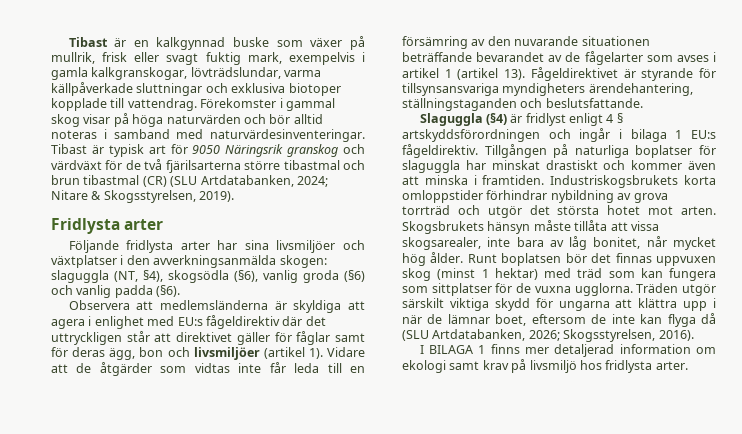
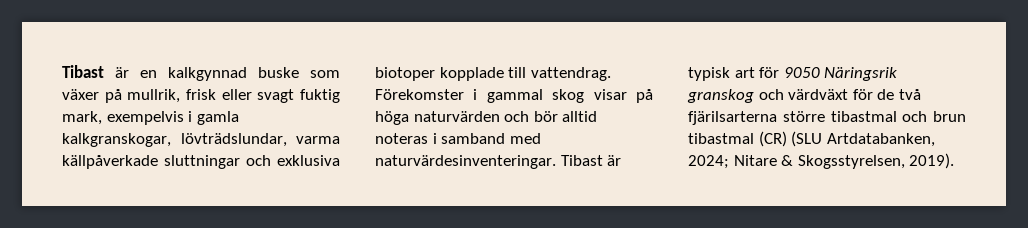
- Fridlysta arter
- Följande fridlysta arter har sina livsmiljöer och växtplatser i den avverkningsanmälda skogen: slaguggla (NT, §4), skogsödla (§6), vanlig groda (§6) och vanlig padda (§6).
- Observera att medlemsländerna är skyldiga att agera i enlighet med EU:s fågeldirektiv där det uttryckligen står att direktivet gäller för fåglar samt för deras ägg, bon och livsmiljöer (artikel 1). Vidare att de åtgärder som vidtas inte får leda till en försämring av den nuvarande situationen beträffande bevarandet av de fågelarter som avses i artikel 1 (artikel 13). Fågeldirektivet är styrande för tillsynsansvariga myndigheters ärendehantering, ställningstaganden och beslutsfattande.
- Slaguggla (§4) är fridlyst enligt 4 § artskyddsförordningen och ingår i bilaga 1 EU:s fågeldirektiv. Tillgången på naturliga boplatser för slaguggla har minskat drastiskt och kommer även att minska i framtiden. Industriskogsbrukets korta omloppstider förhindrar nybildning av grova torrträd och utgör det största hotet mot arten. Skogsbrukets hänsyn måste tillåta att vissa skogsarealer, inte bara av låg bonitet, når mycket hög ålder. Runt boplatsen bör det finnas uppvuxen skog (minst 1 hektar) med träd som kan fungera som sittplatser för de vuxna ugglorna. Träden utgör särskilt viktiga skydd för ungarna att klättra upp i när de lämnar boet, eftersom de inte kan flyga då (SLU Artdatabanken, 2026; Skogsstyrelsen, 2016).
- I BILAGA 1 finns mer detaljerad information om ekologi samt krav på livsmiljö hos fridlysta arter.

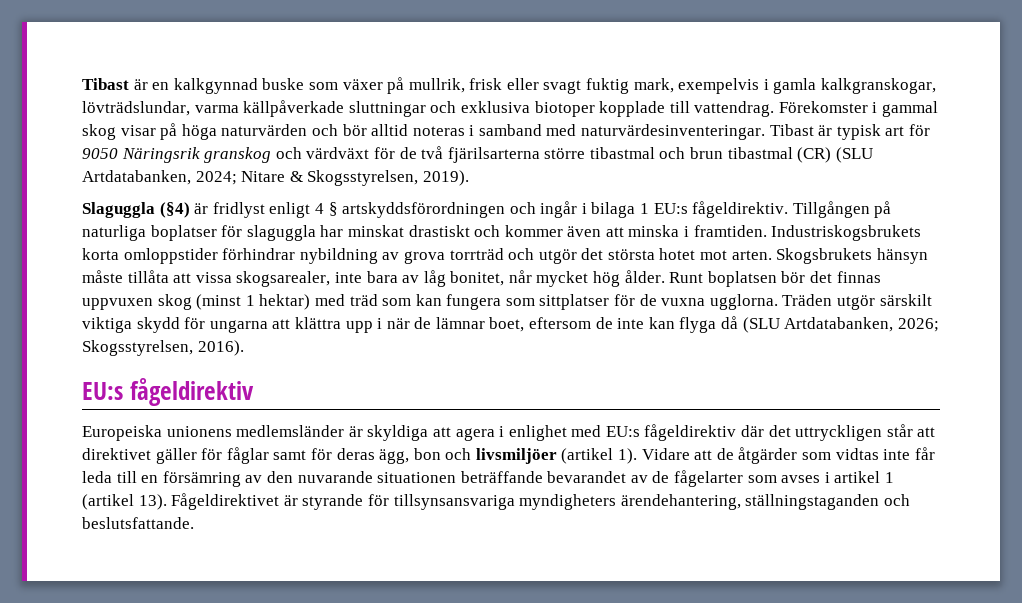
+ Slaguggla (§4) är fridlyst enligt 4 § artskyddsförordningen och ingår i bilaga 1 EU:s fågeldirektiv. Tillgången på naturliga boplatser för slaguggla har minskat drastiskt och kommer även att minska i framtiden. Industriskogsbrukets korta omloppstider förhindrar nybildning av grova torrträd och utgör det största hotet mot arten. Skogsbrukets hänsyn måste tillåta att vissa skogsarealer, inte bara av låg bonitet, når mycket hög ålder. Runt boplatsen bör det finnas uppvuxen skog (minst 1 hektar) med träd som kan fungera som sittplatser för de vuxna ugglorna. Träden utgör särskilt viktiga skydd för ungarna att klättra upp i när de lämnar boet, eftersom de inte kan flyga då (SLU Artdatabanken, 2026; Skogsstyrelsen, 2016).
+ EU:s fågeldirektiv
+ Europeiska unionens medlemsländer är skyldiga att agera i enlighet med EU:s fågeldirektiv där det uttryckligen står att direktivet gäller för fåglar samt för deras ägg, bon och livsmiljöer (artikel 1). Vidare att de åtgärder som vidtas inte får leda till en försämring av den nuvarande situationen beträffande bevarandet av de fågelarter som avses i artikel 1 (artikel 13). Fågeldirektivet är styrande för tillsynsansvariga myndigheters ärendehantering, ställningstaganden och beslutsfattande.

